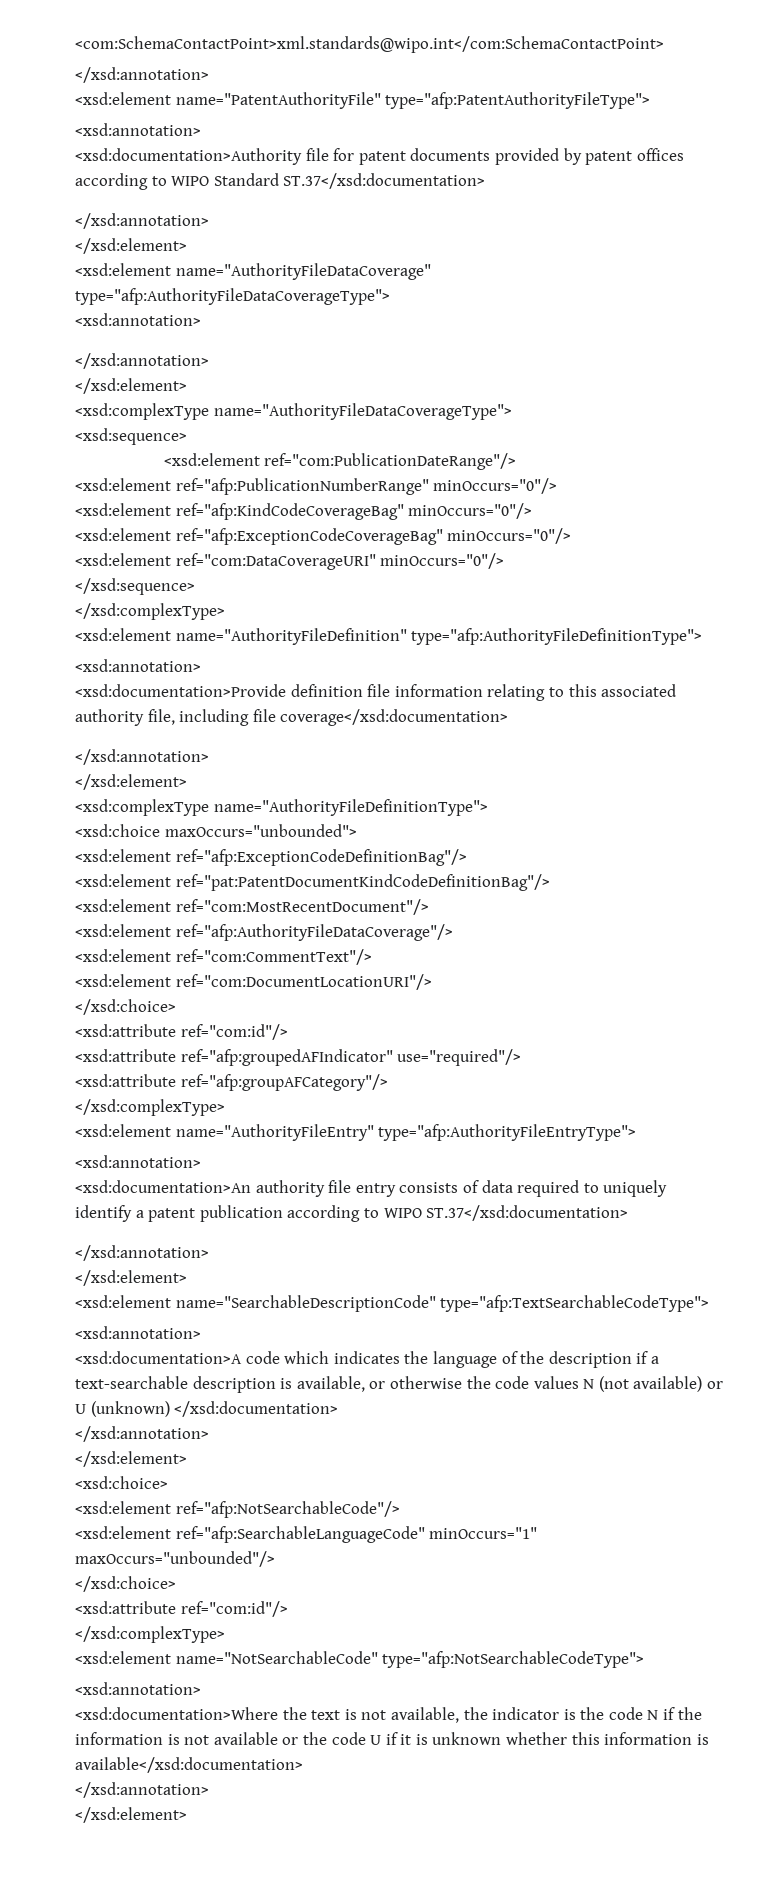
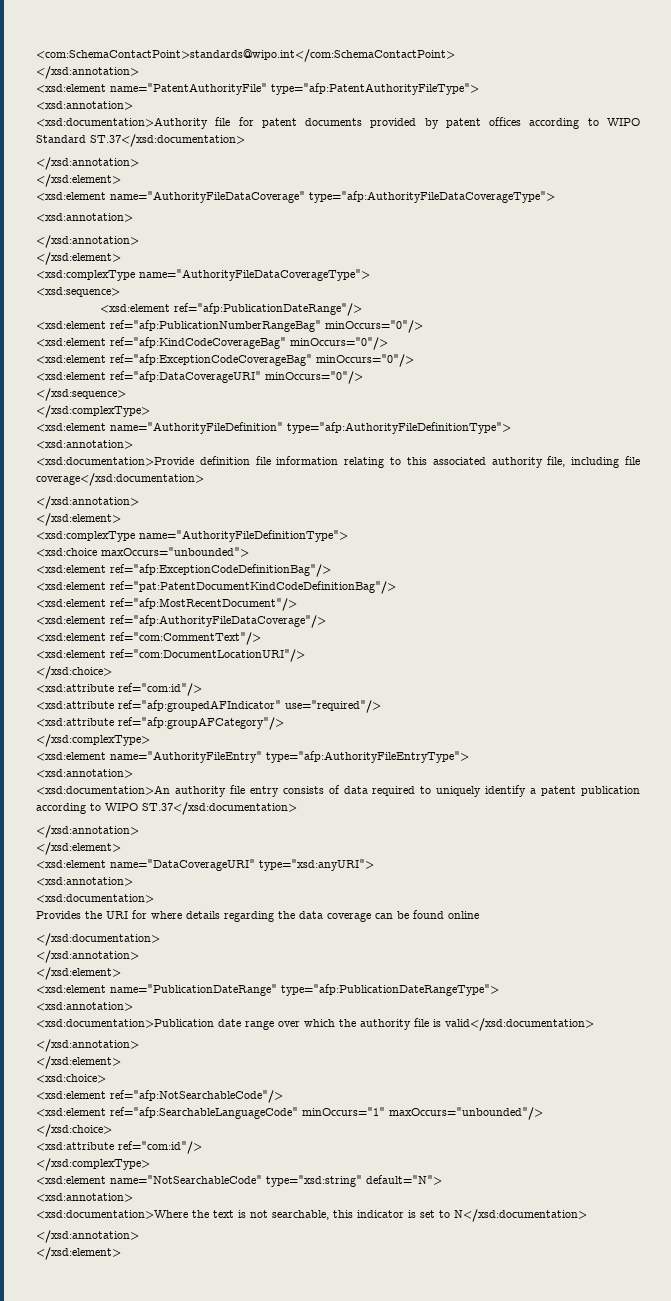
- <com:SchemaContactPoint>xml.standards@wipo.int</com:SchemaContactPoint>
+ <com:SchemaContactPoint>standards@wipo.int</com:SchemaContactPoint>
- <xsd:element ref="com:PublicationDateRange"/>
- <xsd:element ref="afp:PublicationNumberRange" minOccurs="0"/>
+ <xsd:element ref="afp:PublicationDateRange"/>
+ <xsd:element ref="afp:PublicationNumberRangeBag" minOccurs="0"/>
- <xsd:element ref="com:DataCoverageURI" minOccurs="0"/>
+ <xsd:element ref="afp:DataCoverageURI" minOccurs="0"/>
- <xsd:element ref="com:MostRecentDocument"/>
+ <xsd:element ref="afp:MostRecentDocument"/>
- <xsd:element name="SearchableDescriptionCode" type="afp:TextSearchableCodeType">
+ <xsd:element name="DataCoverageURI" type="xsd:anyURI">
  <xsd:annotation>
- <xsd:documentation>A code which indicates the language of the description if a text-searchable description is available, or otherwise the code values N (not available) or U (unknown) </xsd:documentation>
+ <xsd:documentation>
+ Provides the URI for where details regarding the data coverage can be found online
+ </xsd:documentation>
+ </xsd:annotation>
+ </xsd:element>
+ <xsd:element name="PublicationDateRange" type="afp:PublicationDateRangeType">
+ <xsd:annotation>
+ <xsd:documentation>Publication date range over which the authority file is valid</xsd:documentation>
- <xsd:element name="NotSearchableCode" type="afp:NotSearchableCodeType">
+ <xsd:element name="NotSearchableCode" type="xsd:string" default="N">
- <xsd:documentation>Where the text is not available, the indicator is the code N if the information is not available or the code U if it is unknown whether this information is available</xsd:documentation>
+ <xsd:documentation>Where the text is not searchable, this indicator is set to N</xsd:documentation>

